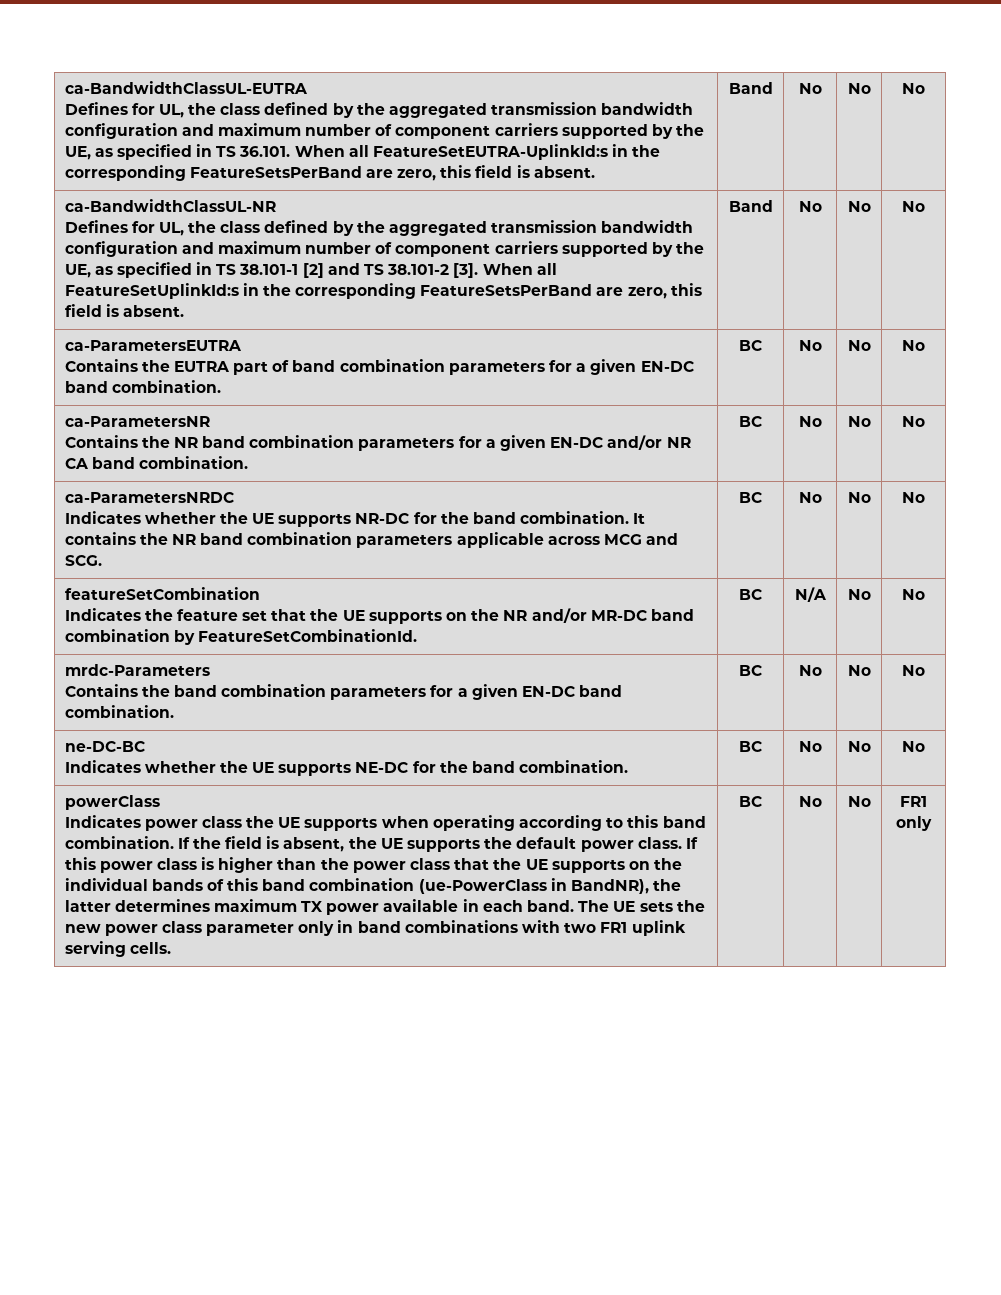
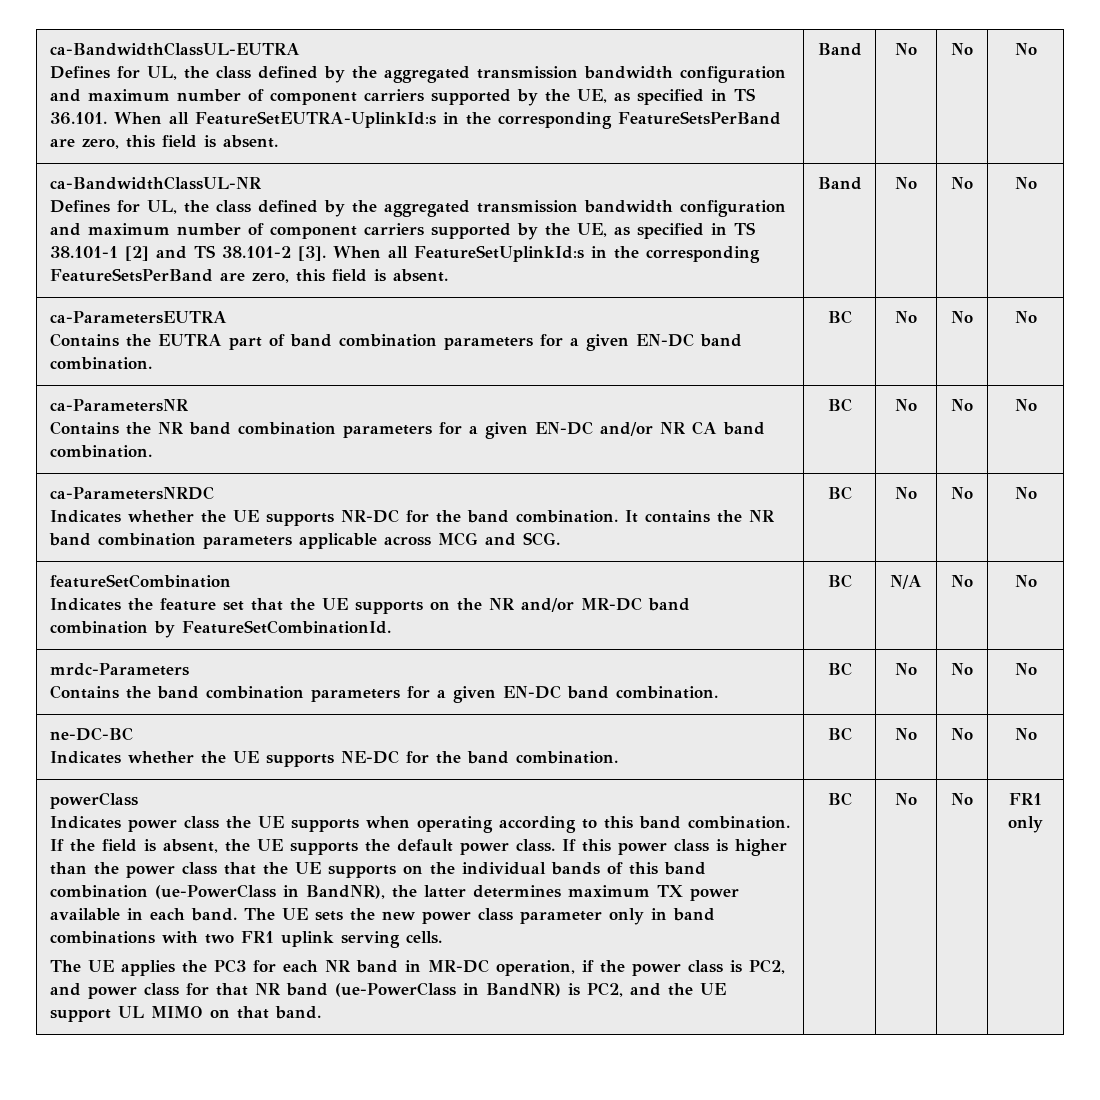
+ The UE applies the PC3 for each NR band in MR-DC operation, if the power class is PC2, and power class for that NR band (ue-PowerClass in BandNR) is PC2, and the UE support UL MIMO on that band.

